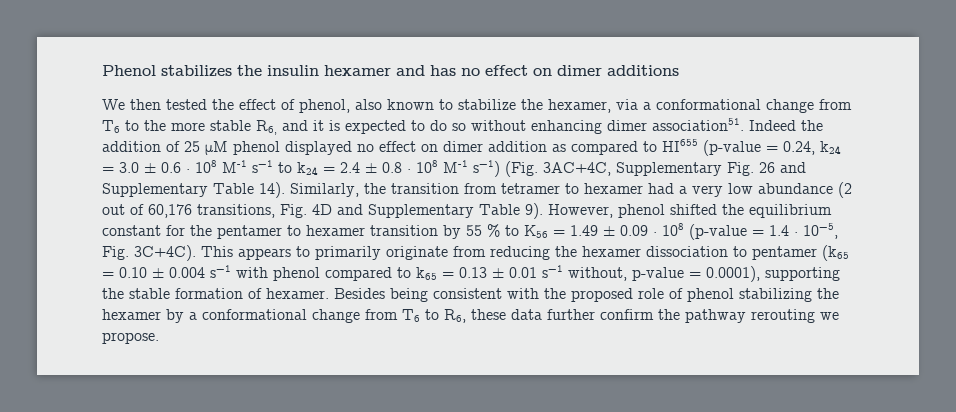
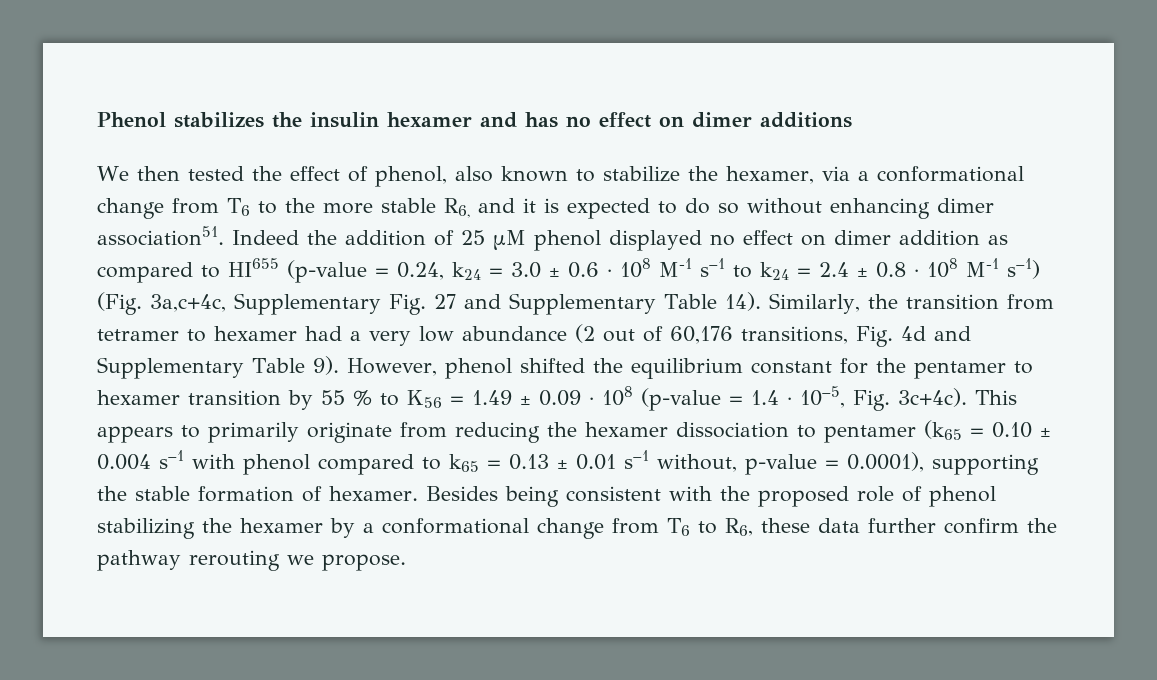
- Indeed the addition of 25 μM phenol displayed no effect on dimer addition as compared to HI655 (p-value = 0.24, k24 = 3.0 ± 0.6 · 108 M-1 s−1 to k24 = 2.4 ± 0.8 · 108 M-1 s−1) (Fig. 3AC+4C, Supplementary Fig. 26 and Supplementary Table 14).
+ Indeed the addition of 25 μM phenol displayed no effect on dimer addition as compared to HI655 (p-value = 0.24, k24 = 3.0 ± 0.6 · 108 M-1 s−1 to k24 = 2.4 ± 0.8 · 108 M-1 s−1) (Fig. 3a,c+4c, Supplementary Fig. 27 and Supplementary Table 14).
- Similarly, the transition from tetramer to hexamer had a very low abundance (2 out of 60,176 transitions, Fig. 4D and Supplementary Table 9).
+ Similarly, the transition from tetramer to hexamer had a very low abundance (2 out of 60,176 transitions, Fig. 4d and Supplementary Table 9).
- However, phenol shifted the equilibrium constant for the pentamer to hexamer transition by 55 % to K56 = 1.49 ± 0.09 · 108 (p-value = 1.4 · 10−5, Fig. 3C+4C).
+ However, phenol shifted the equilibrium constant for the pentamer to hexamer transition by 55 % to K56 = 1.49 ± 0.09 · 108 (p-value = 1.4 · 10−5, Fig. 3c+4c).

